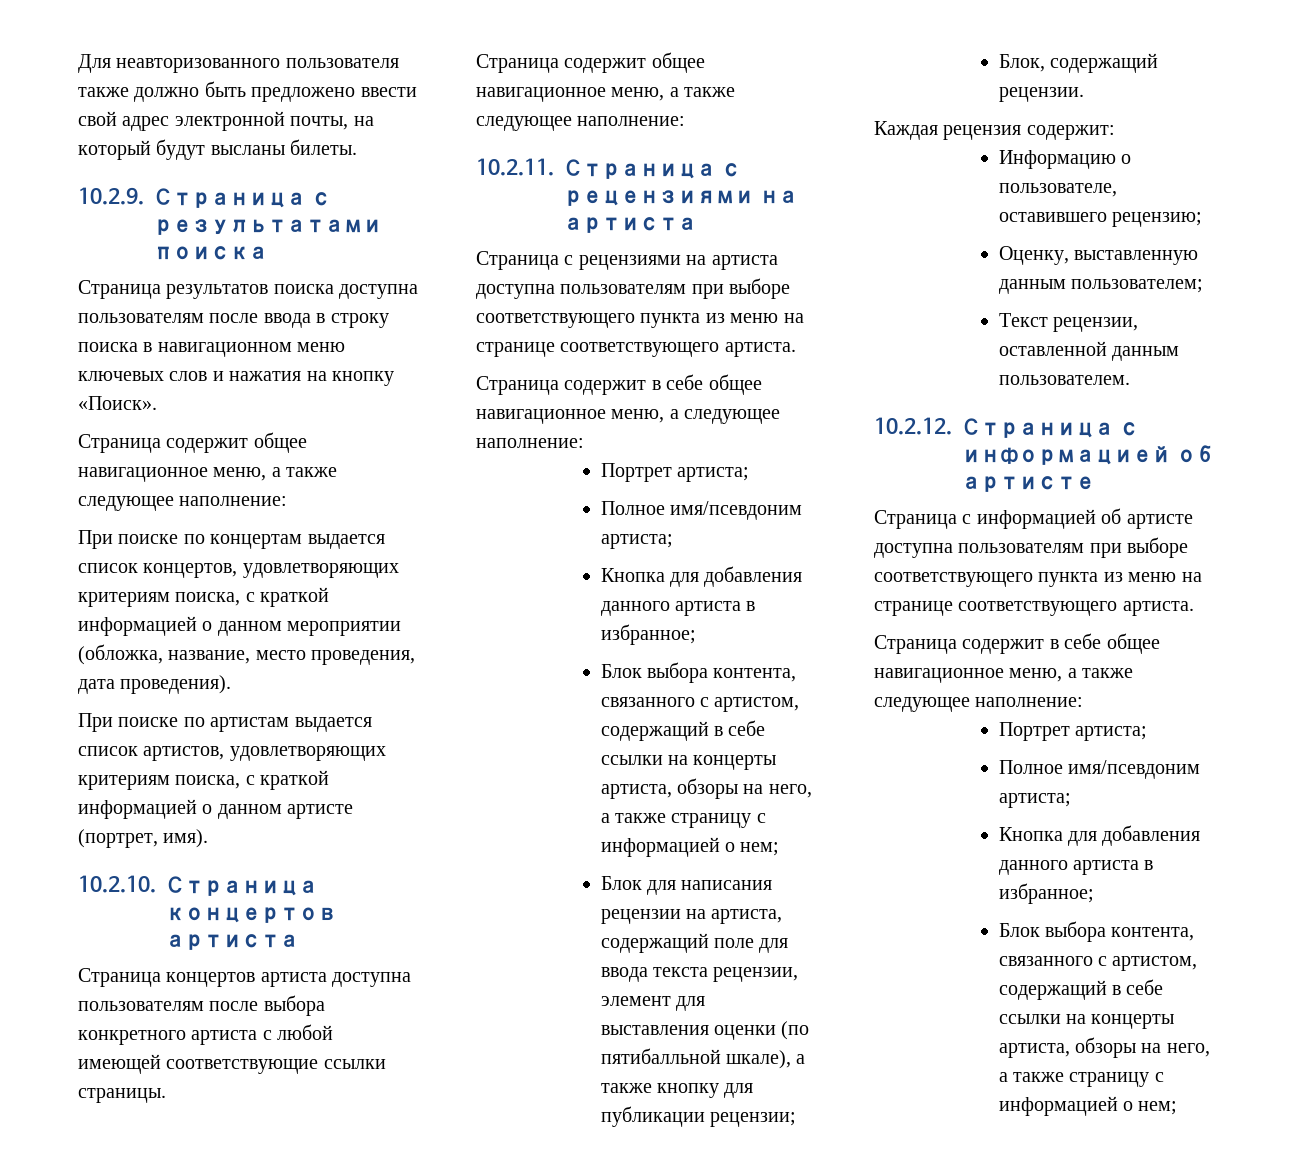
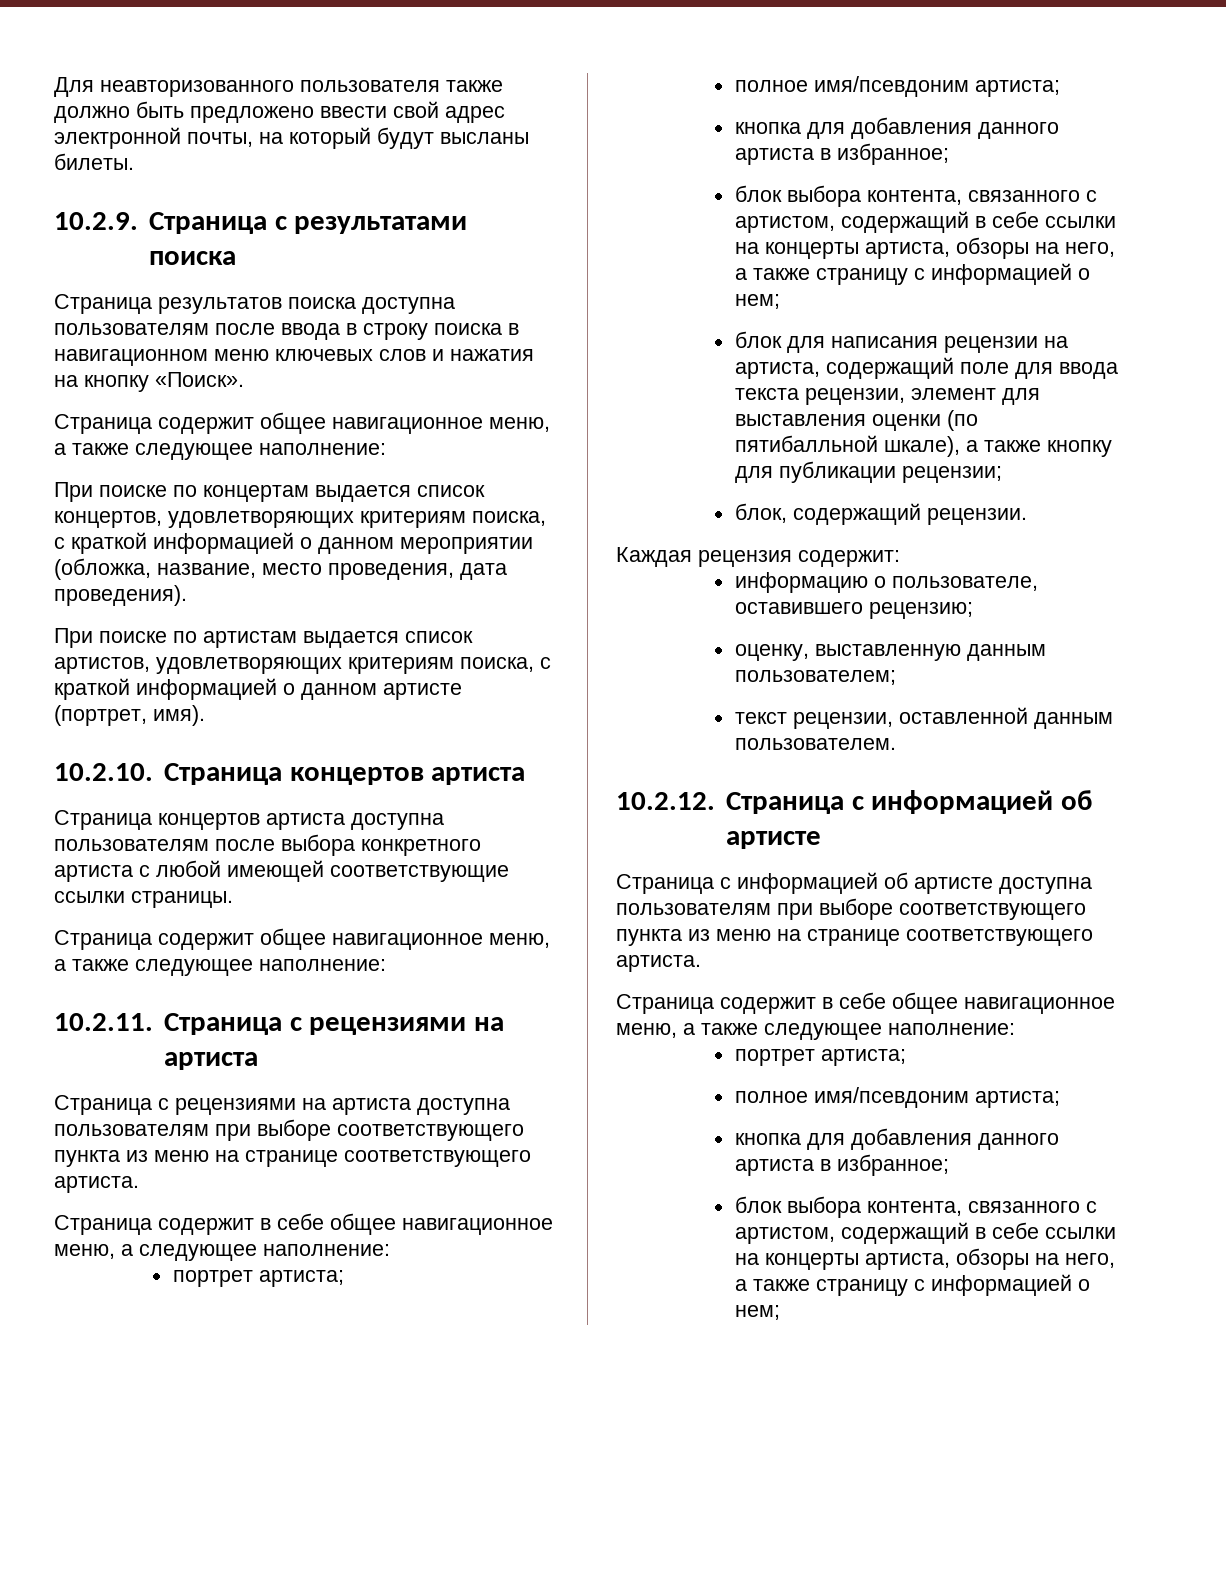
  Страница содержит в себе общее навигационное меню, а следующее наполнение:
- Портрет артиста;
- Полное имя/псевдоним артиста;
- Кнопка для добавления данного артиста в избранное;
- Блок выбора контента, связанного с артистом, содержащий в себе ссылки на концерты артиста, обзоры на него, а также страницу с информацией о нем;
+ портрет артиста;
+ полное имя/псевдоним артиста;
+ кнопка для добавления данного артиста в избранное;
+ блок выбора контента, связанного с артистом, содержащий в себе ссылки на концерты артиста, обзоры на него, а также страницу с информацией о нем;
- Блок для написания рецензии на артиста, содержащий поле для ввода текста рецензии, элемент для выставления оценки (по пятибалльной шкале), а также кнопку для публикации рецензии;
+ блок для написания рецензии на артиста, содержащий поле для ввода текста рецензии, элемент для выставления оценки (по пятибалльной шкале), а также кнопку для публикации рецензии;
- Блок, содержащий рецензии.
+ блок, содержащий рецензии.
- Информацию о пользователе, оставившего рецензию;
+ информацию о пользователе, оставившего рецензию;
- Оценку, выставленную данным пользователем;
+ оценку, выставленную данным пользователем;
- Текст рецензии, оставленной данным пользователем.
+ текст рецензии, оставленной данным пользователем.
  Страница содержит в себе общее навигационное меню, а также следующее наполнение:
- Портрет артиста;
- Полное имя/псевдоним артиста;
- Кнопка для добавления данного артиста в избранное;
- Блок выбора контента, связанного с артистом, содержащий в себе ссылки на концерты артиста, обзоры на него, а также страницу с информацией о нем;
+ портрет артиста;
+ полное имя/псевдоним артиста;
+ кнопка для добавления данного артиста в избранное;
+ блок выбора контента, связанного с артистом, содержащий в себе ссылки на концерты артиста, обзоры на него, а также страницу с информацией о нем;

